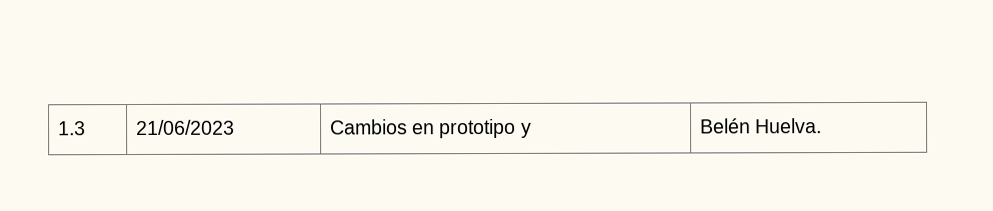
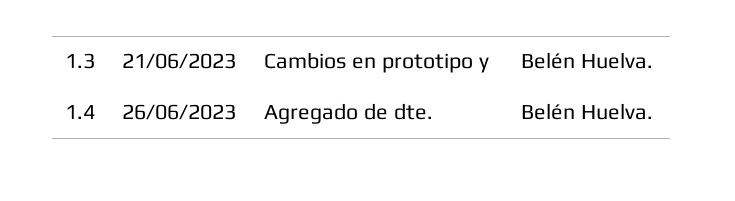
+ 1.4 | 26/06/2023 | Agregado de dte. | Belén Huelva.

